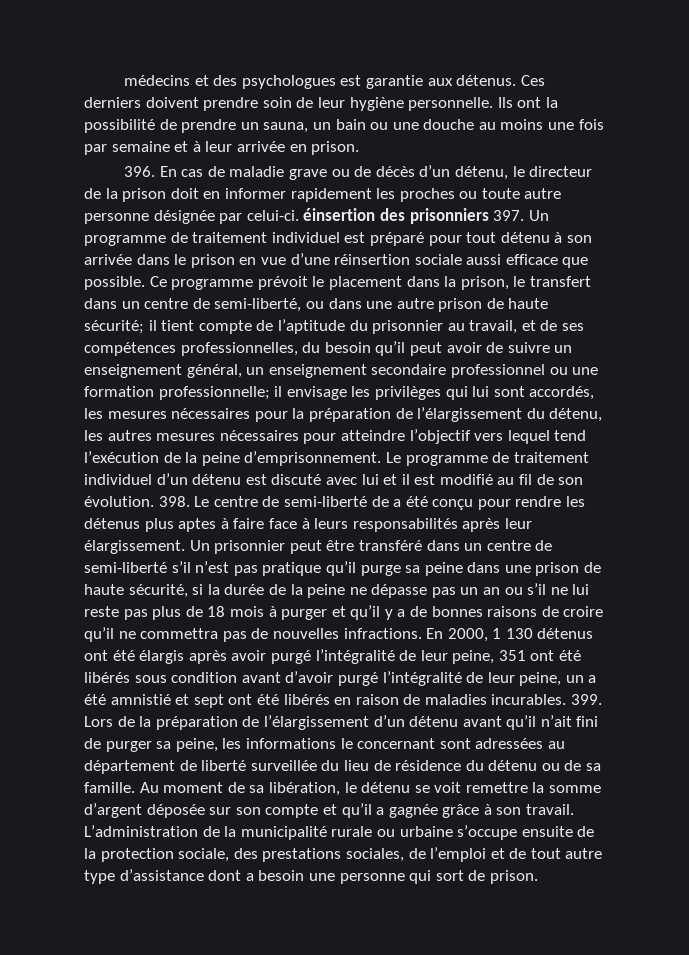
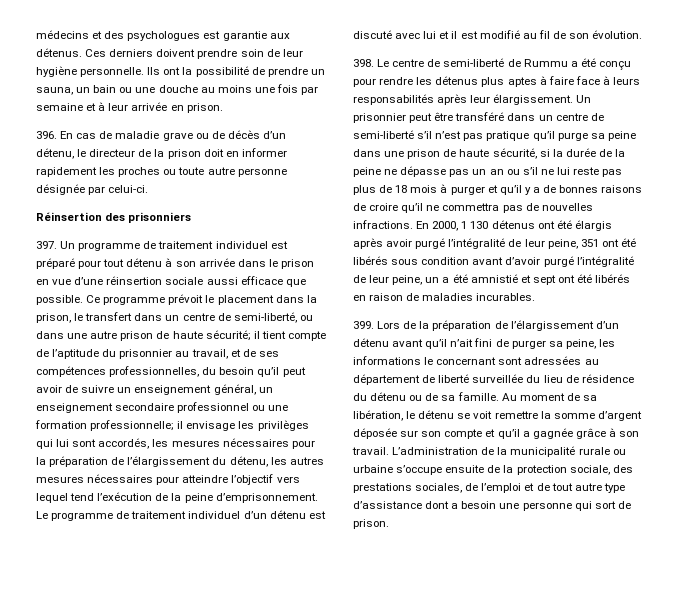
- 396. En cas de maladie grave ou de décès d’un détenu, le directeur de la prison doit en informer rapidement les proches ou toute autre personne désignée par celui-ci. éinsertion des prisonniers 397. Un programme de traitement individuel est préparé pour tout détenu à son arrivée dans le prison en vue d’une réinsertion sociale aussi efficace que possible.
+ 396. En cas de maladie grave ou de décès d’un détenu, le directeur de la prison doit en informer rapidement les proches ou toute autre personne désignée par celui-ci.
+ Réinsertion des prisonniers
+ 397. Un programme de traitement individuel est préparé pour tout détenu à son arrivée dans le prison en vue d’une réinsertion sociale aussi efficace que possible.
- Le programme de traitement individuel d’un détenu est discuté avec lui et il est modifié au fil de son évolution. 398. Le centre de semi-liberté de a été conçu pour rendre les détenus plus aptes à faire face à leurs responsabilités après leur élargissement.
+ Le programme de traitement individuel d’un détenu est discuté avec lui et il est modifié au fil de son évolution.
+ 398. Le centre de semi-liberté de Rummu a été conçu pour rendre les détenus plus aptes à faire face à leurs responsabilités après leur élargissement.
- En 2000, 1 130 détenus ont été élargis après avoir purgé l’intégralité de leur peine, 351 ont été libérés sous condition avant d’avoir purgé l’intégralité de leur peine, un a été amnistié et sept ont été libérés en raison de maladies incurables. 399. Lors de la préparation de l’élargissement d’un détenu avant qu’il n’ait fini de purger sa peine, les informations le concernant sont adressées au département de liberté surveillée du lieu de résidence du détenu ou de sa famille.
+ En 2000, 1 130 détenus ont été élargis après avoir purgé l’intégralité de leur peine, 351 ont été libérés sous condition avant d’avoir purgé l’intégralité de leur peine, un a été amnistié et sept ont été libérés en raison de maladies incurables.
+ 399. Lors de la préparation de l’élargissement d’un détenu avant qu’il n’ait fini de purger sa peine, les informations le concernant sont adressées au département de liberté surveillée du lieu de résidence du détenu ou de sa famille.

